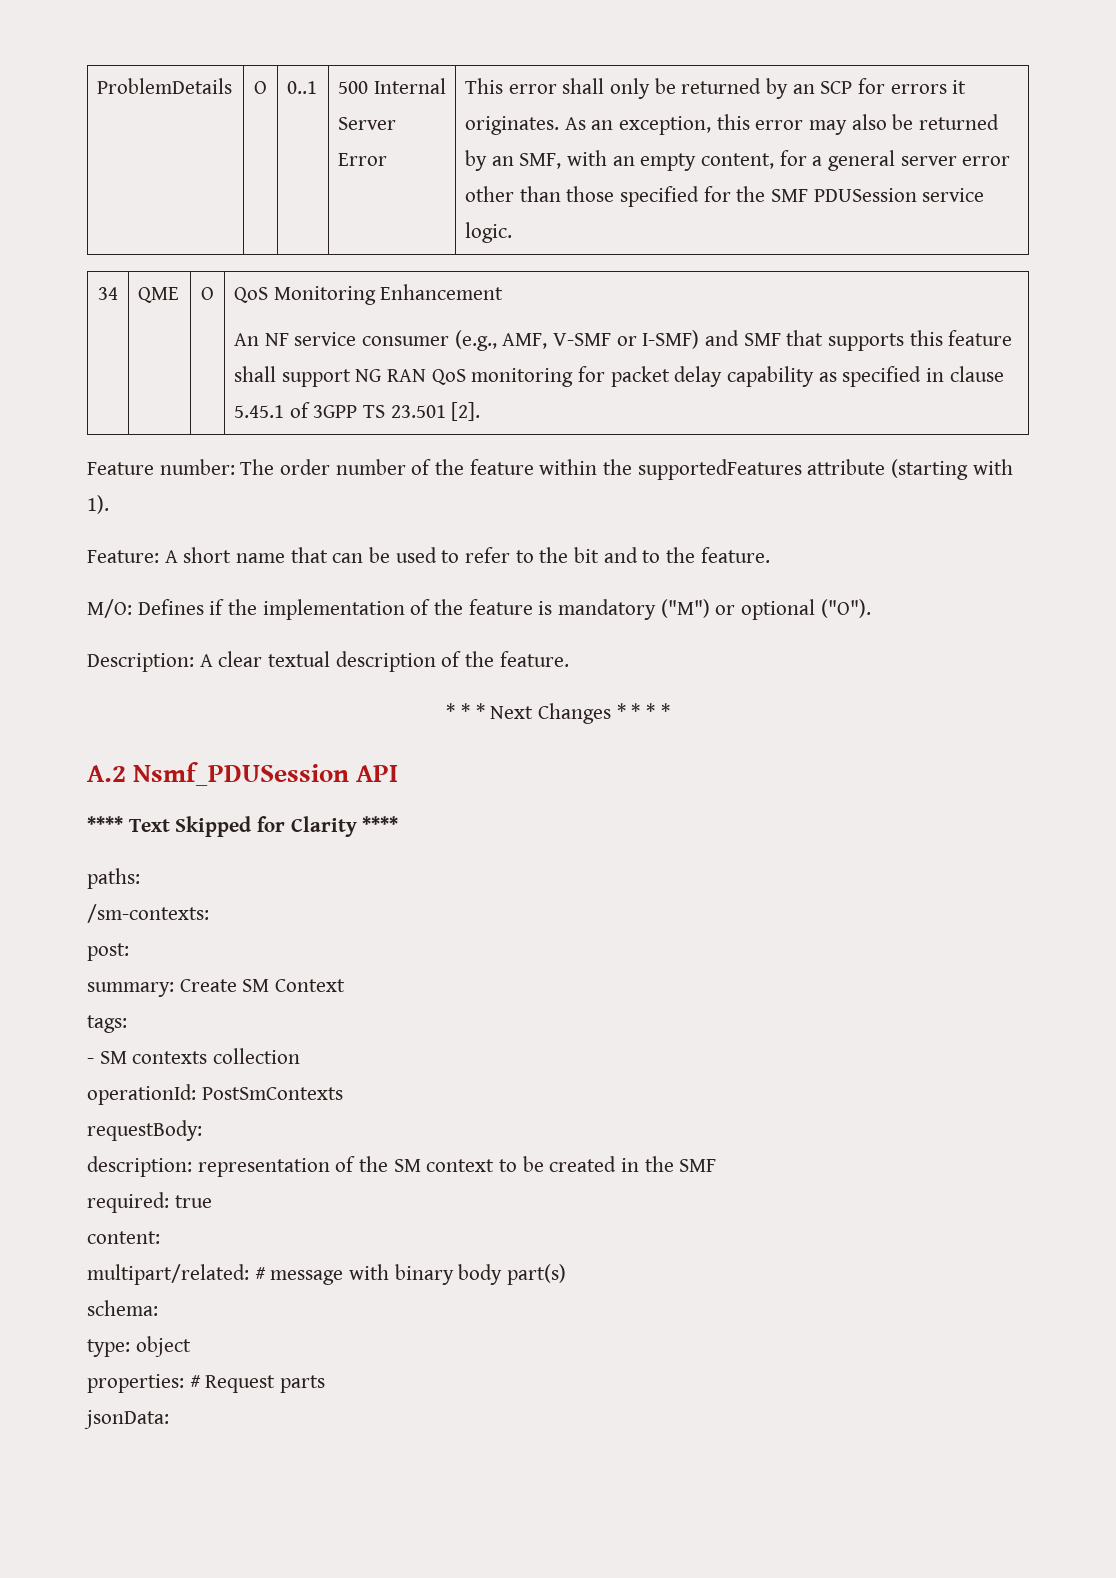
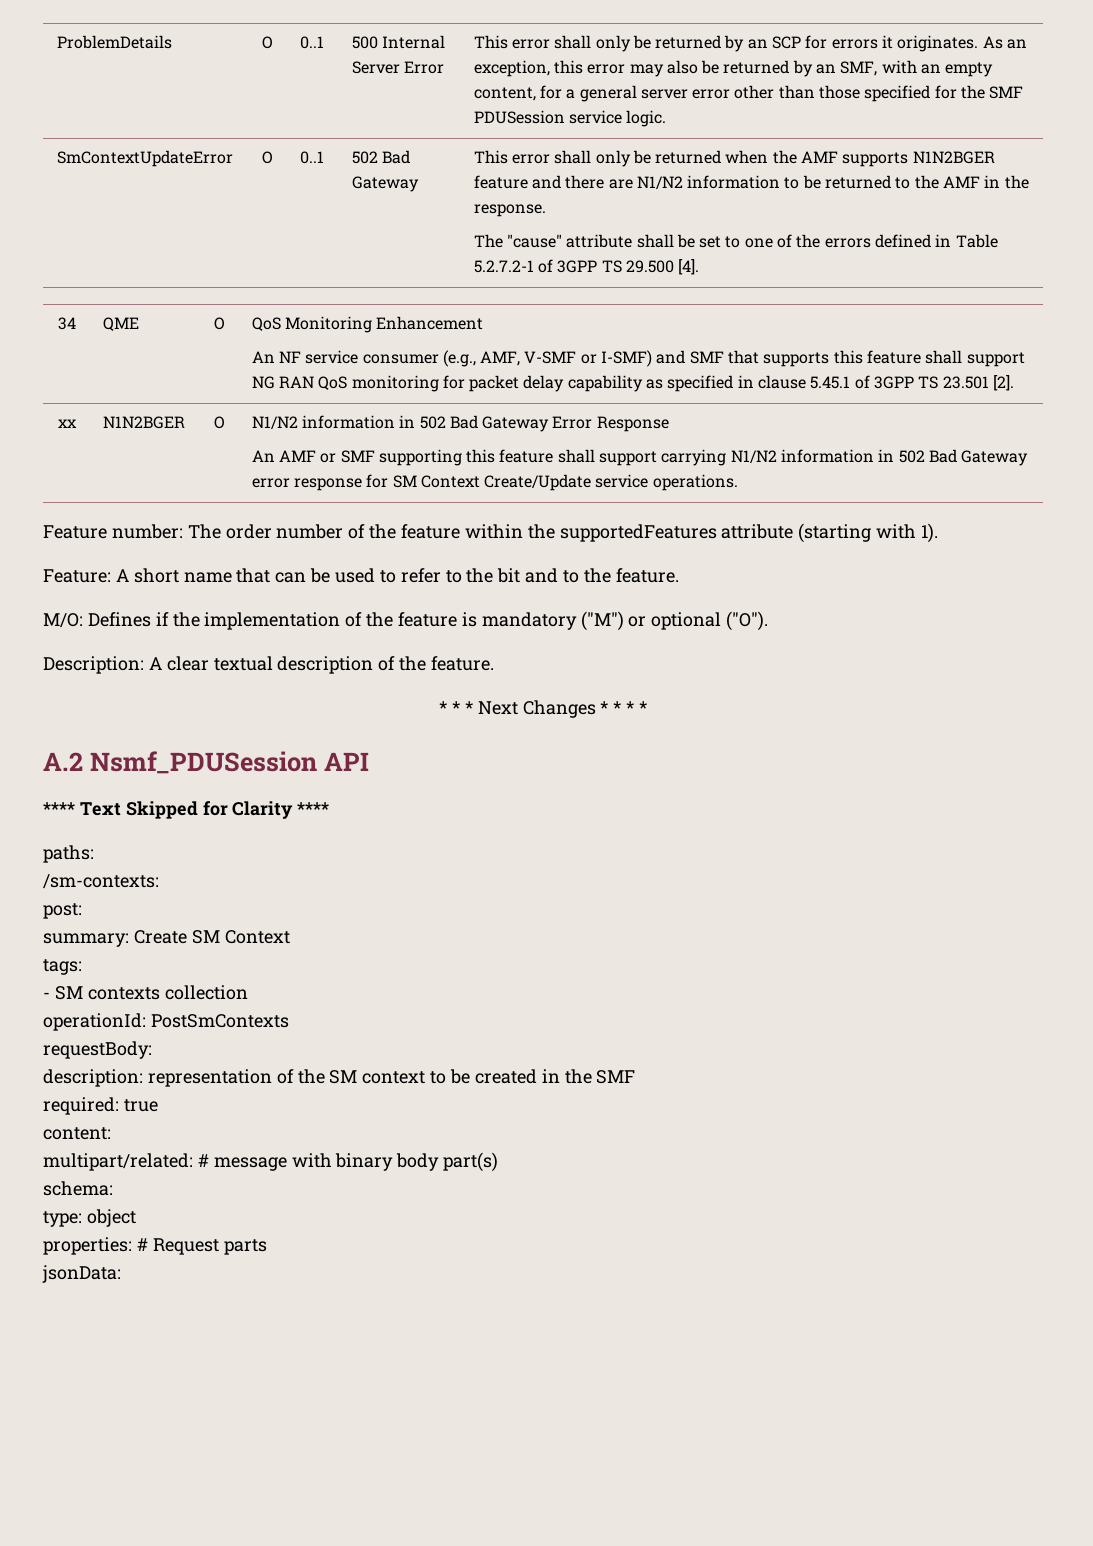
+ SmContextUpdateError | O | 0..1 | 502 Bad Gateway | This error shall only be returned when the AMF supports N1N2BGER feature and there are N1/N2 information to be returned to the AMF in the response.
+ The "cause" attribute shall be set to one of the errors defined in Table 5.2.7.2-1 of 3GPP TS 29.500 [4].
+ xx | N1N2BGER | O | N1/N2 information in 502 Bad Gateway Error Response
+ An AMF or SMF supporting this feature shall support carrying N1/N2 information in 502 Bad Gateway error response for SM Context Create/Update service operations.

